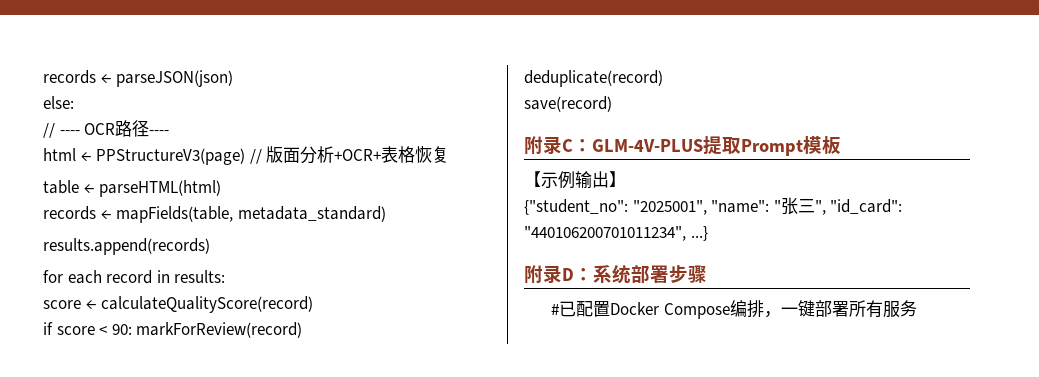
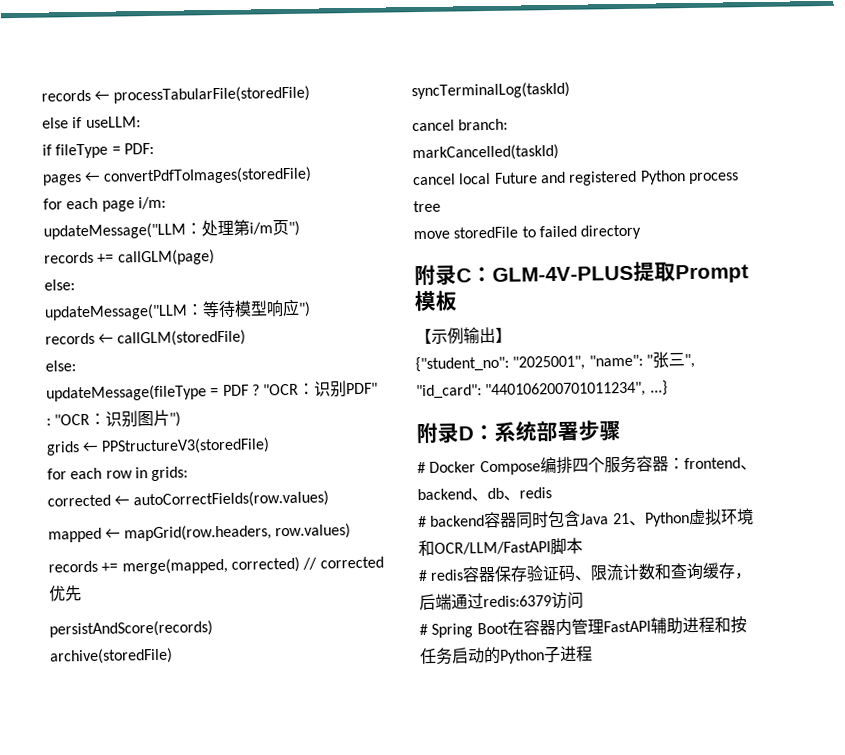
- records ← parseJSON(json)
+ records ← processTabularFile(storedFile)
+ else if useLLM:
+ if fileType = PDF:
+ pages ← convertPdfToImages(storedFile)
+ for each page i/m:
+ updateMessage("LLM：处理第i/m页")
+ records += callGLM(page)
  else:
- // ---- OCR路径----
- html ← PPStructureV3(page) // 版面分析+OCR+表格恢复
- table ← parseHTML(html)
- records ← mapFields(table, metadata_standard)
- results.append(records)
- for each record in results:
- score ← calculateQualityScore(record)
- if score < 90: markForReview(record)
- deduplicate(record)
- save(record)
+ updateMessage("LLM：等待模型响应")
+ records ← callGLM(storedFile)
+ else:
+ updateMessage(fileType = PDF ? "OCR：识别PDF" : "OCR：识别图片")
+ grids ← PPStructureV3(storedFile)
+ for each row in grids:
+ corrected ← autoCorrectFields(row.values)
+ mapped ← mapGrid(row.headers, row.values)
+ records += merge(mapped, corrected) // corrected优先
+ persistAndScore(records)
+ archive(storedFile)
+ syncTerminalLog(taskId)
+ cancel branch:
+ markCancelled(taskId)
+ cancel local Future and registered Python process tree
+ move storedFile to failed directory
- #已配置Docker Compose编排，一键部署所有服务
+ # Docker Compose编排四个服务容器：frontend、backend、db、redis
+ # backend容器同时包含Java 21、Python虚拟环境和OCR/LLM/FastAPI脚本
+ # redis容器保存验证码、限流计数和查询缓存，后端通过redis:6379访问
+ # Spring Boot在容器内管理FastAPI辅助进程和按任务启动的Python子进程

